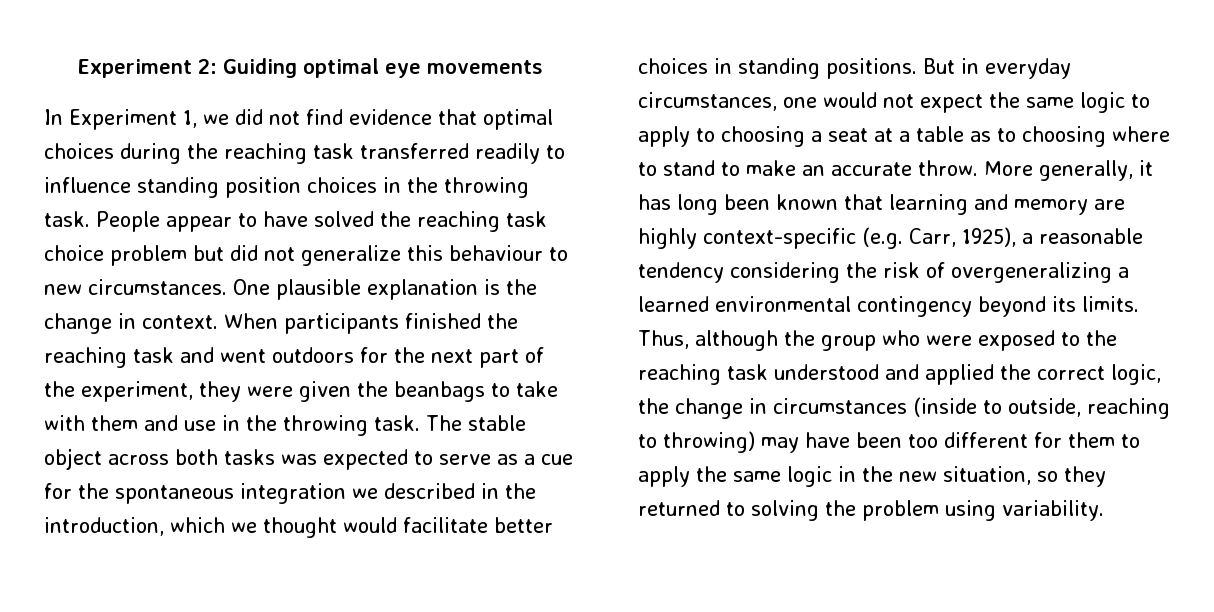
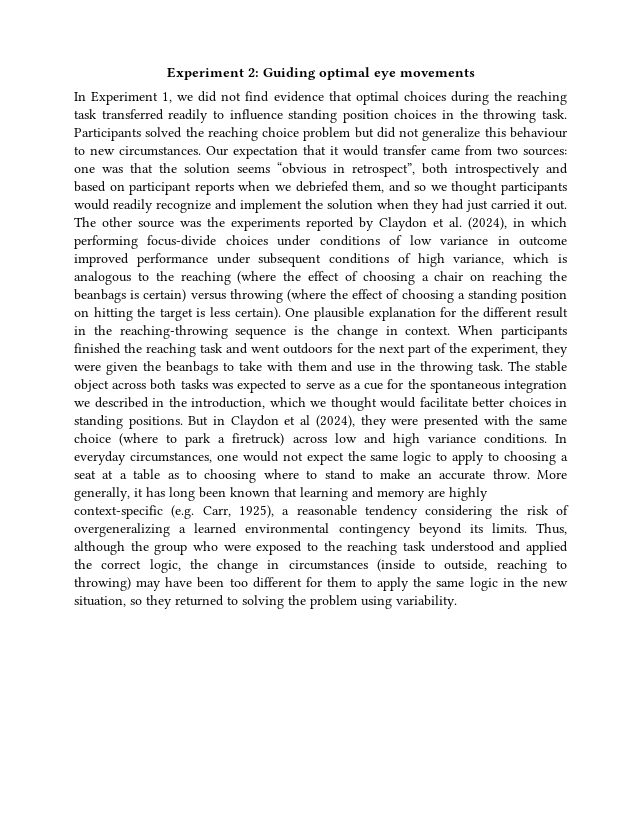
- People appear to have solved the reaching task choice problem but did not generalize this behaviour to new circumstances.
+ Participants solved the reaching choice problem but did not generalize this behaviour to new circumstances.
- One plausible explanation is the change in context.
+ Our expectation that it would transfer came from two sources: one was that the solution seems “obvious in retrospect”, both introspectively and based on participant reports when we debriefed them, and so we thought participants would readily recognize and implement the solution when they had just carried it out. The other source was the experiments reported by Claydon et al. (2024), in which performing focus-divide choices under conditions of low variance in outcome improved performance under subsequent conditions of high variance, which is analogous to the reaching (where the effect of choosing a chair on reaching the beanbags is certain) versus throwing (where the effect of choosing a standing position on hitting the target is less certain). One plausible explanation for the different result in the reaching-throwing sequence is the change in context.
- But in everyday circumstances, one would not expect the same logic to apply to choosing a seat at a table as to choosing where to stand to make an accurate throw.
+ But in Claydon et al (2024), they were presented with the same choice (where to park a firetruck) across low and high variance conditions. In everyday circumstances, one would not expect the same logic to apply to choosing a seat at a table as to choosing where to stand to make an accurate throw.

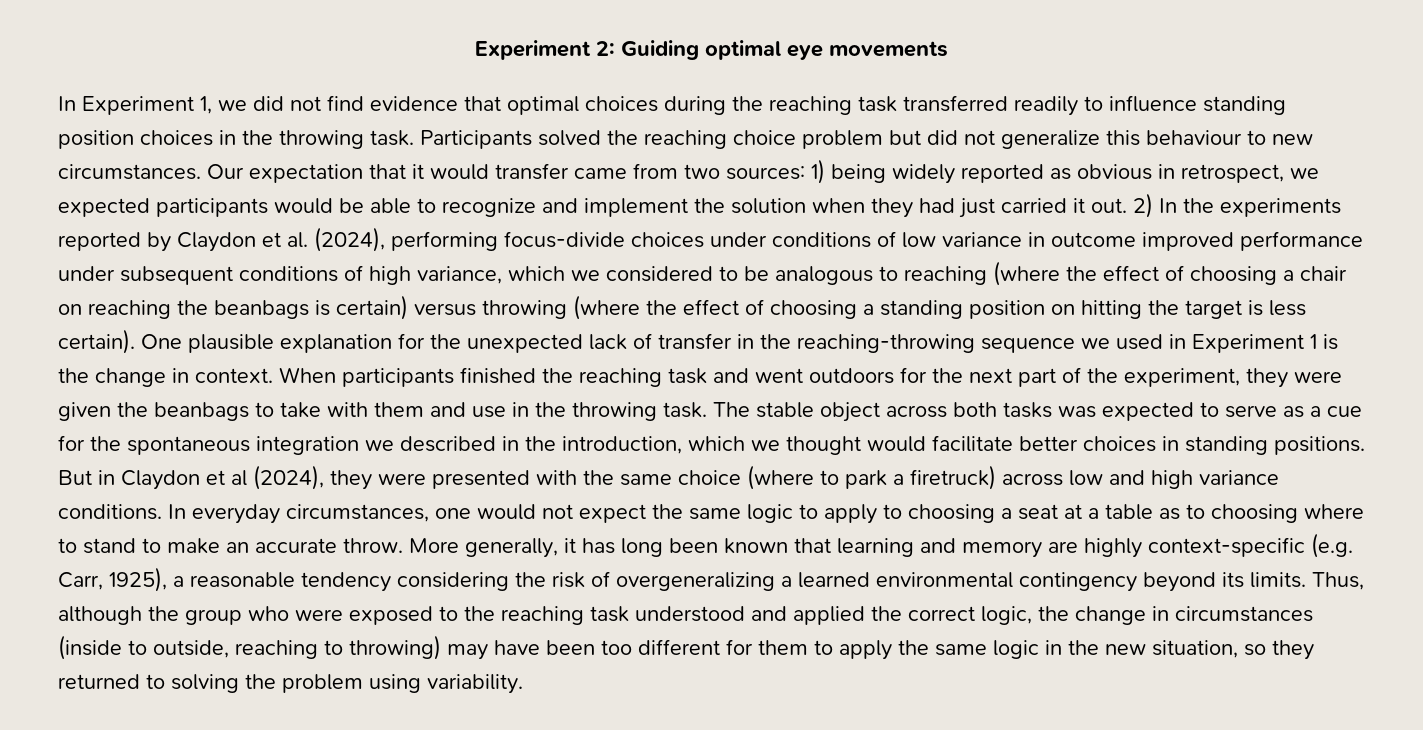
- Our expectation that it would transfer came from two sources: one was that the solution seems “obvious in retrospect”, both introspectively and based on participant reports when we debriefed them, and so we thought participants would readily recognize and implement the solution when they had just carried it out.
+ Our expectation that it would transfer came from two sources: 1) being widely reported as obvious in retrospect, we expected participants would be able to recognize and implement the solution when they had just carried it out.
- The other source was the experiments reported by Claydon et al. (2024), in which performing focus-divide choices under conditions of low variance in outcome improved performance under subsequent conditions of high variance, which is analogous to the reaching (where the effect of choosing a chair on reaching the beanbags is certain) versus throwing (where the effect of choosing a standing position on hitting the target is less certain).
+ 2) In the experiments reported by Claydon et al. (2024), performing focus-divide choices under conditions of low variance in outcome improved performance under subsequent conditions of high variance, which we considered to be analogous to reaching (where the effect of choosing a chair on reaching the beanbags is certain) versus throwing (where the effect of choosing a standing position on hitting the target is less certain).
- One plausible explanation for the different result in the reaching-throwing sequence is the change in context.
+ One plausible explanation for the unexpected lack of transfer in the reaching-throwing sequence we used in Experiment 1 is the change in context.

